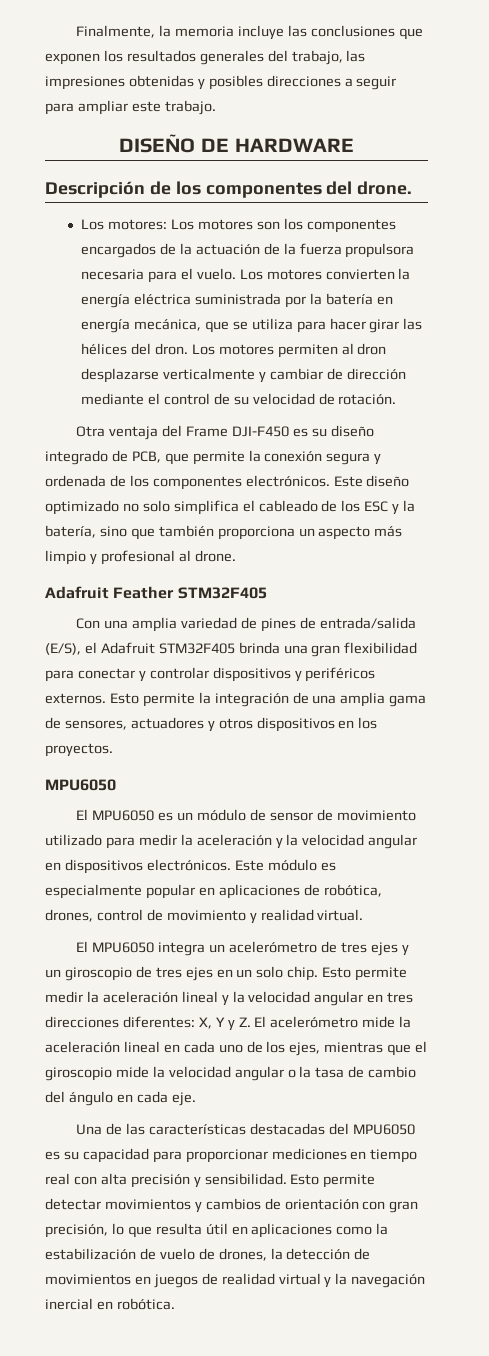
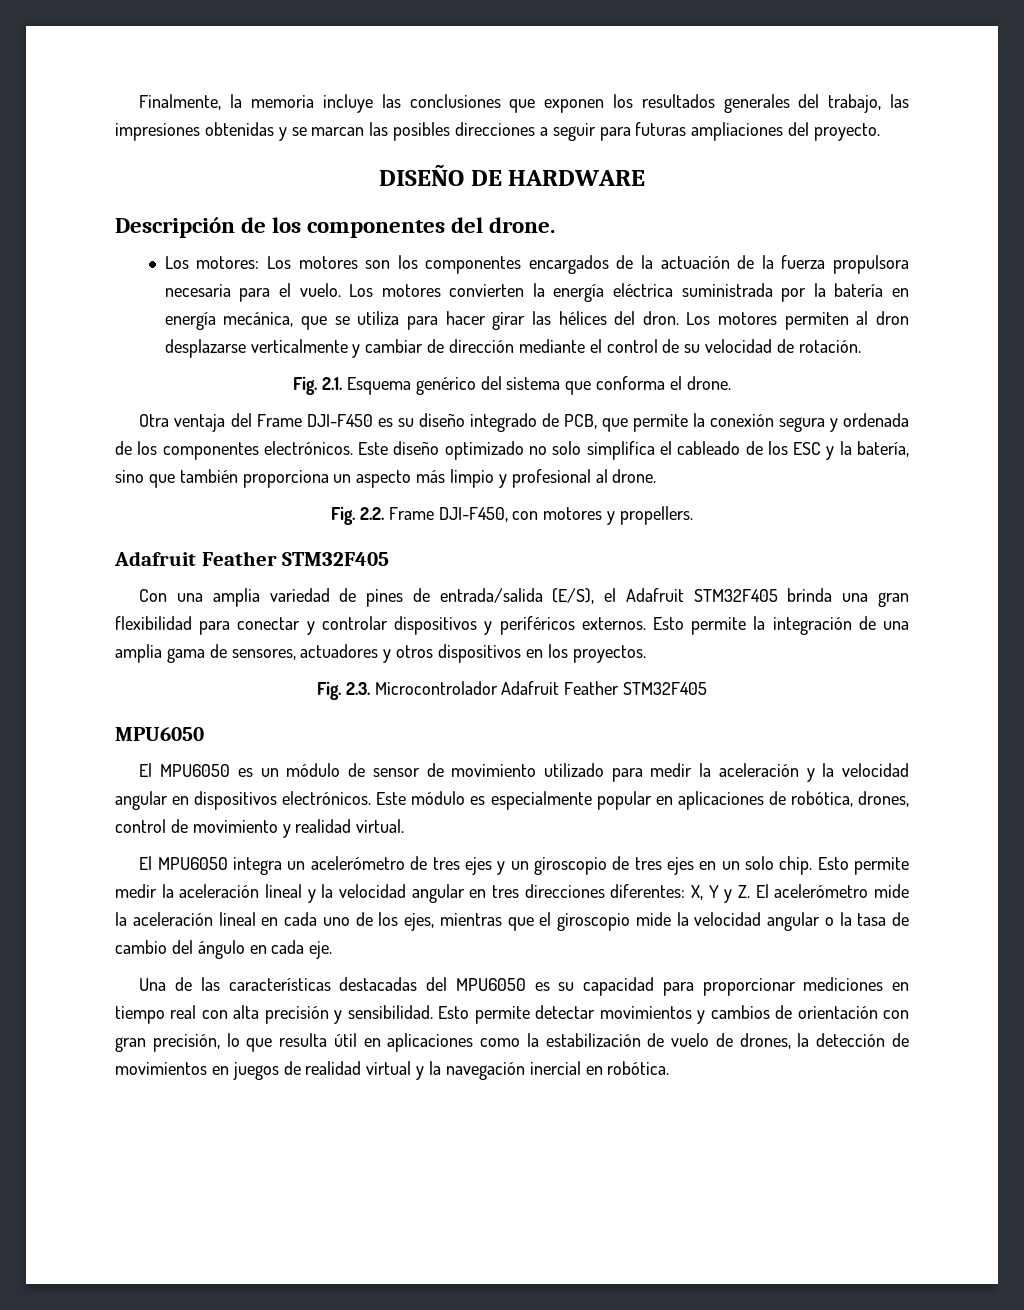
- Finalmente, la memoria incluye las conclusiones que exponen los resultados generales del trabajo, las impresiones obtenidas y posibles direcciones a seguir para ampliar este trabajo.
+ Finalmente, la memoria incluye las conclusiones que exponen los resultados generales del trabajo, las impresiones obtenidas y se marcan las posibles direcciones a seguir para futuras ampliaciones del proyecto.
+ Fig. 2.1. Esquema genérico del sistema que conforma el drone.
+ Fig. 2.2. Frame DJI-F450, con motores y propellers.
+ Fig. 2.3. Microcontrolador Adafruit Feather STM32F405

